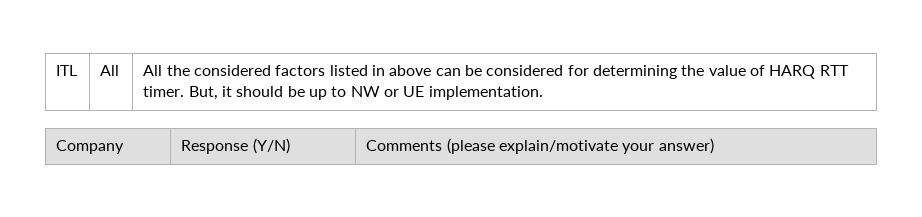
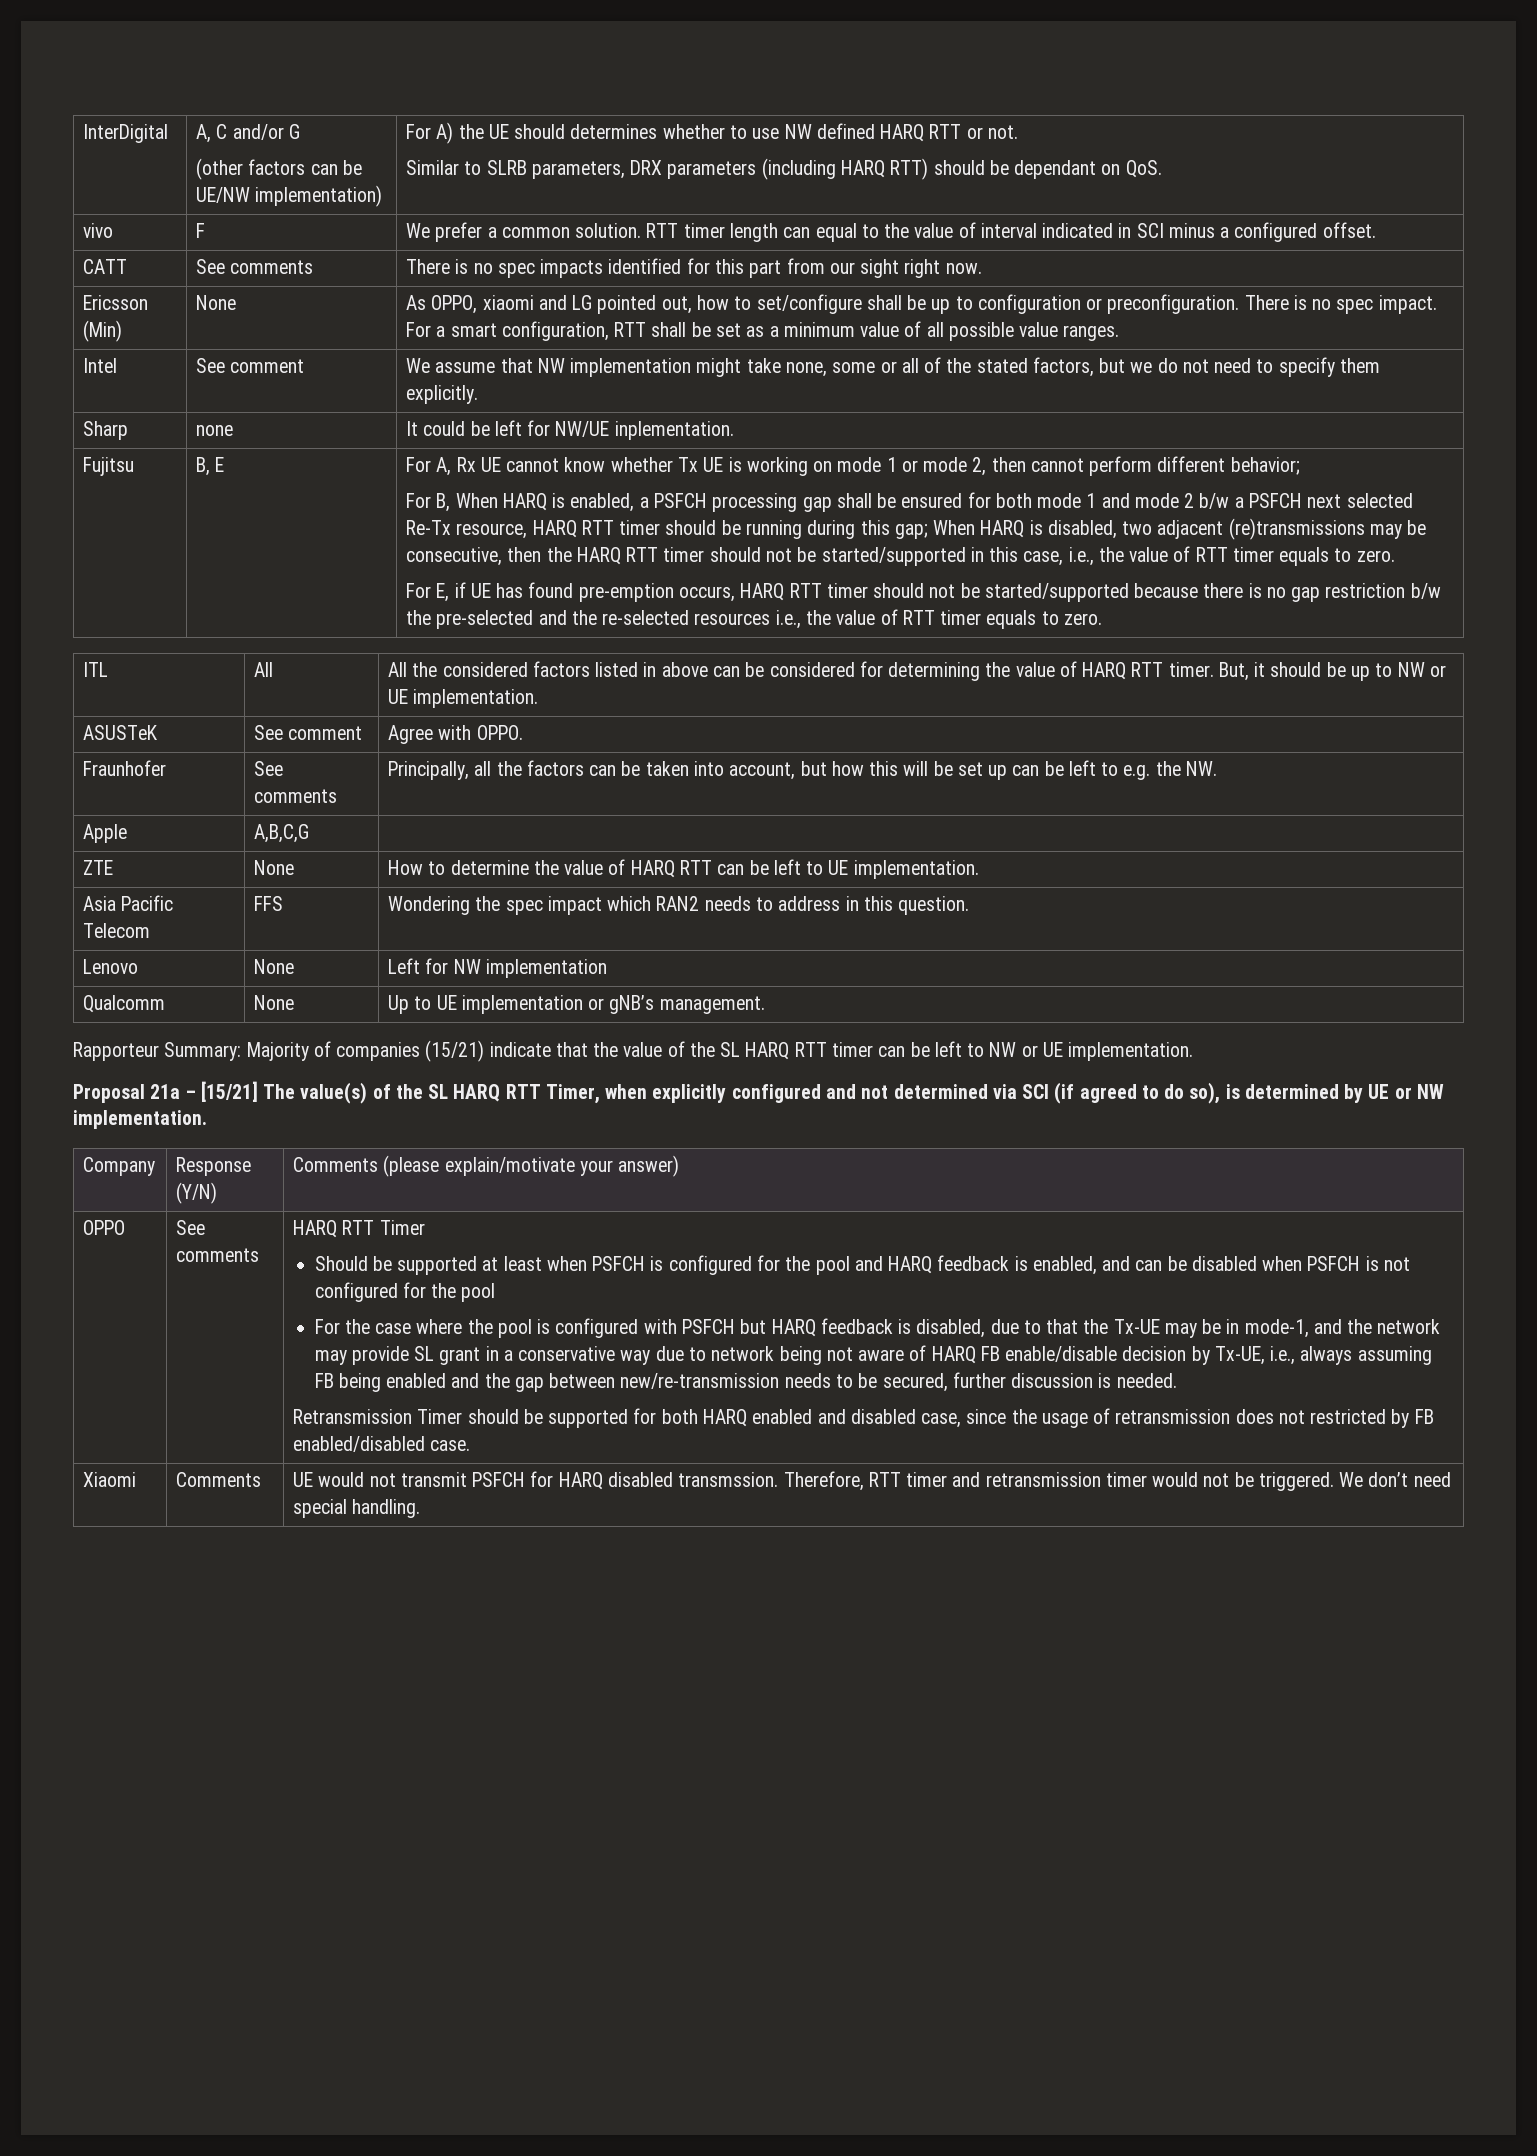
+ InterDigital | A, C and/or G
+ (other factors can be UE/NW implementation) | For A) the UE should determines whether to use NW defined HARQ RTT or not.
+ Similar to SLRB parameters, DRX parameters (including HARQ RTT) should be dependant on QoS.
+ vivo | F | We prefer a common solution. RTT timer length can equal to the value of interval indicated in SCI minus a configured offset.
+ CATT | See comments | There is no spec impacts identified for this part from our sight right now.
+ Ericsson (Min) | None | As OPPO, xiaomi and LG pointed out, how to set/configure shall be up to configuration or preconfiguration. There is no spec impact. For a smart configuration, RTT shall be set as a minimum value of all possible value ranges.
+ Intel | See comment | We assume that NW implementation might take none, some or all of the stated factors, but we do not need to specify them explicitly.
+ Sharp | none | It could be left for NW/UE inplementation.
+ Fujitsu | B, E | For A, Rx UE cannot know whether Tx UE is working on mode 1 or mode 2, then cannot perform different behavior;
+ For B, When HARQ is enabled, a PSFCH processing gap shall be ensured for both mode 1 and mode 2 b/w a PSFCH next selected Re-Tx resource, HARQ RTT timer should be running during this gap; When HARQ is disabled, two adjacent (re)transmissions may be consecutive, then the HARQ RTT timer should not be started/supported in this case, i.e., the value of RTT timer equals to zero.
+ For E, if UE has found pre-emption occurs, HARQ RTT timer should not be started/supported because there is no gap restriction b/w the pre-selected and the re-selected resources i.e., the value of RTT timer equals to zero.
+ ASUSTeK | See comment | Agree with OPPO.
+ Fraunhofer | See comments | Principally, all the factors can be taken into account, but how this will be set up can be left to e.g. the NW.
+ Apple | A,B,C,G |
+ ZTE | None | How to determine the value of HARQ RTT can be left to UE implementation.
+ Asia Pacific Telecom | FFS | Wondering the spec impact which RAN2 needs to address in this question.
+ Lenovo | None | Left for NW implementation
+ Qualcomm | None | Up to UE implementation or gNB’s management.
+ Rapporteur Summary: Majority of companies (15/21) indicate that the value of the SL HARQ RTT timer can be left to NW or UE implementation.
+ Proposal 21a – [15/21] The value(s) of the SL HARQ RTT Timer, when explicitly configured and not determined via SCI (if agreed to do so), is determined by UE or NW implementation.
+ OPPO | See comments | HARQ RTT Timer
+ Should be supported at least when PSFCH is configured for the pool and HARQ feedback is enabled, and can be disabled when PSFCH is not configured for the pool
+ For the case where the pool is configured with PSFCH but HARQ feedback is disabled, due to that the Tx-UE may be in mode-1, and the network may provide SL grant in a conservative way due to network being not aware of HARQ FB enable/disable decision by Tx-UE, i.e., always assuming FB being enabled and the gap between new/re-transmission needs to be secured, further discussion is needed.
+ Retransmission Timer should be supported for both HARQ enabled and disabled case, since the usage of retransmission does not restricted by FB enabled/disabled case.
+ Xiaomi | Comments | UE would not transmit PSFCH for HARQ disabled transmssion. Therefore, RTT timer and retransmission timer would not be triggered. We don’t need special handling.

